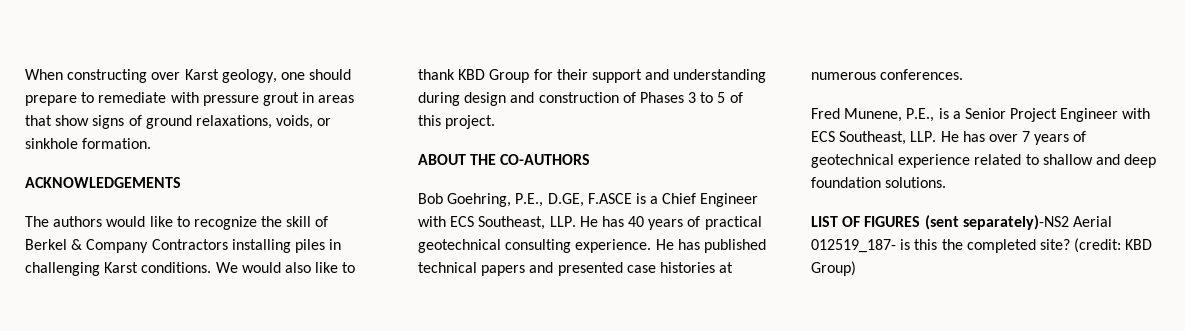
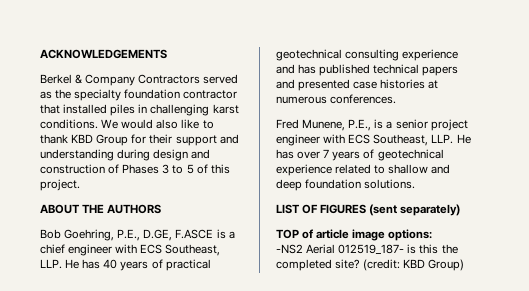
- When constructing over Karst geology, one should prepare to remediate with pressure grout in areas that show signs of ground relaxations, voids, or sinkhole formation.
  ACKNOWLEDGEMENTS
- The authors would like to recognize the skill of Berkel & Company Contractors installing piles in challenging Karst conditions.
+ Berkel & Company Contractors served as the specialty foundation contractor that installed piles in challenging karst conditions.
- ABOUT THE CO-AUTHORS
+ ABOUT THE AUTHORS
- Bob Goehring, P.E., D.GE, F.ASCE is a Chief Engineer with ECS Southeast, LLP. He has 40 years of practical geotechnical consulting experience. He has published technical papers and presented case histories at numerous conferences.
+ Bob Goehring, P.E., D.GE, F.ASCE is a chief engineer with ECS Southeast, LLP. He has 40 years of practical geotechnical consulting experience and has published technical papers and presented case histories at numerous conferences.
- Fred Munene, P.E., is a Senior Project Engineer with ECS Southeast, LLP. He has over 7 years of geotechnical experience related to shallow and deep foundation solutions.
+ Fred Munene, P.E., is a senior project engineer with ECS Southeast, LLP. He has over 7 years of geotechnical experience related to shallow and deep foundation solutions.
- LIST OF FIGURES (sent separately)-NS2 Aerial 012519_187- is this the completed site?
+ LIST OF FIGURES (sent separately)
+ TOP of article image options:
+ -NS2 Aerial 012519_187- is this the completed site?

